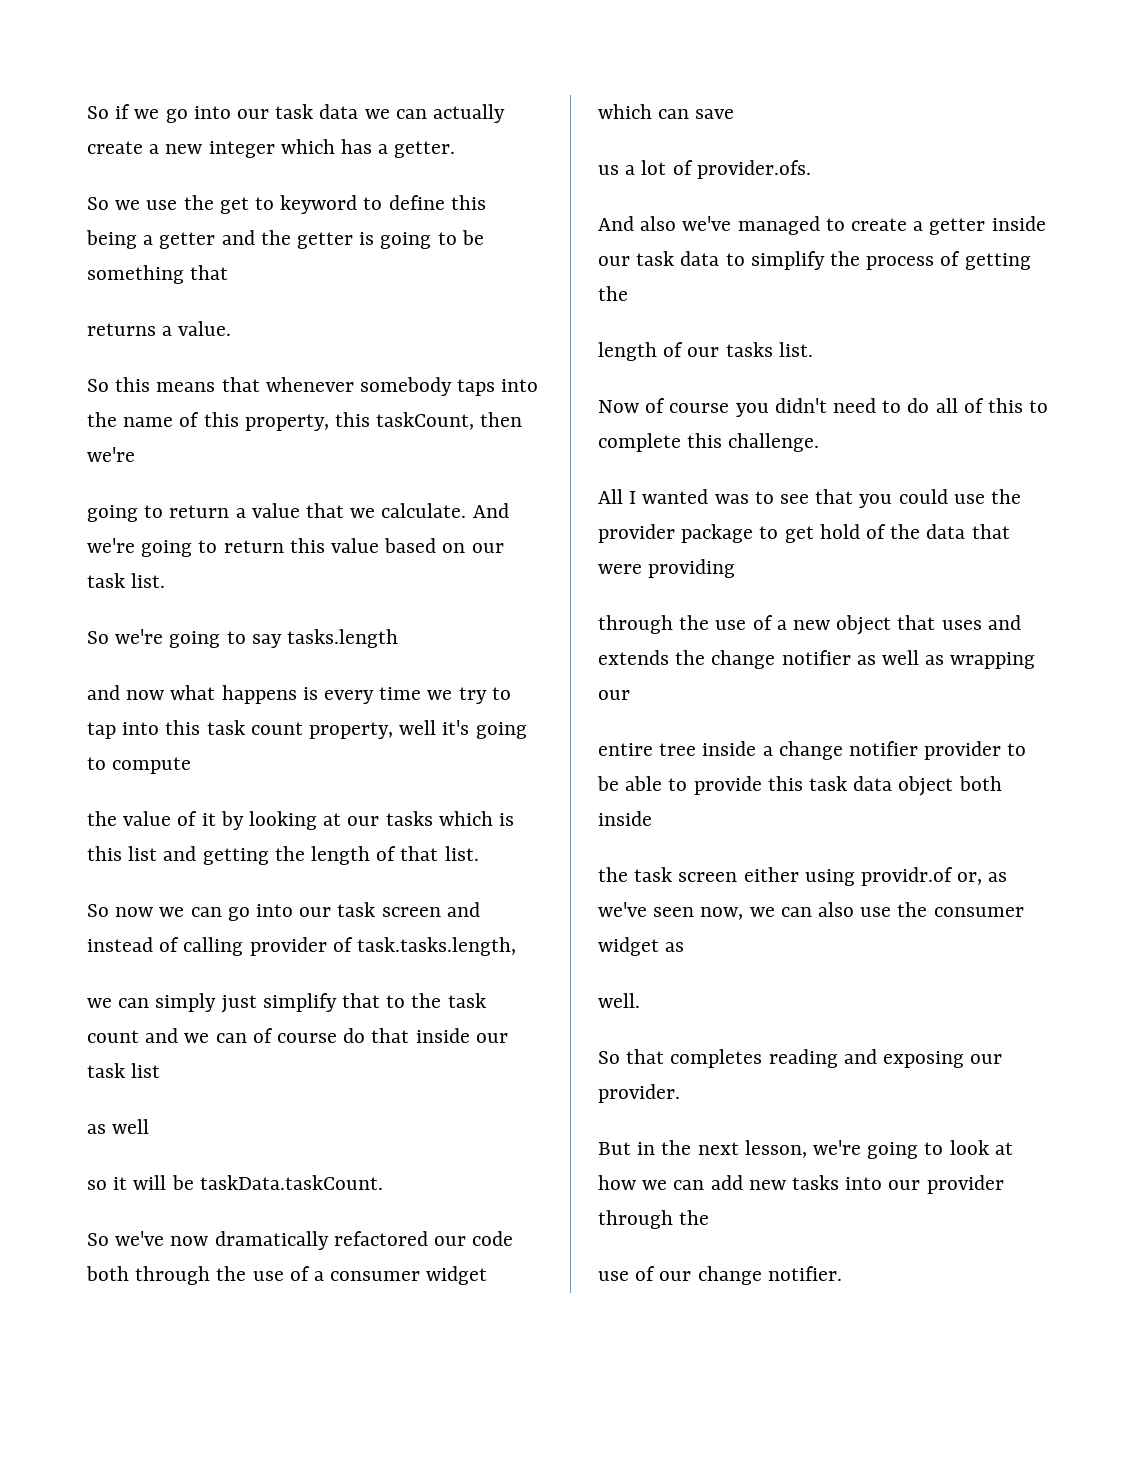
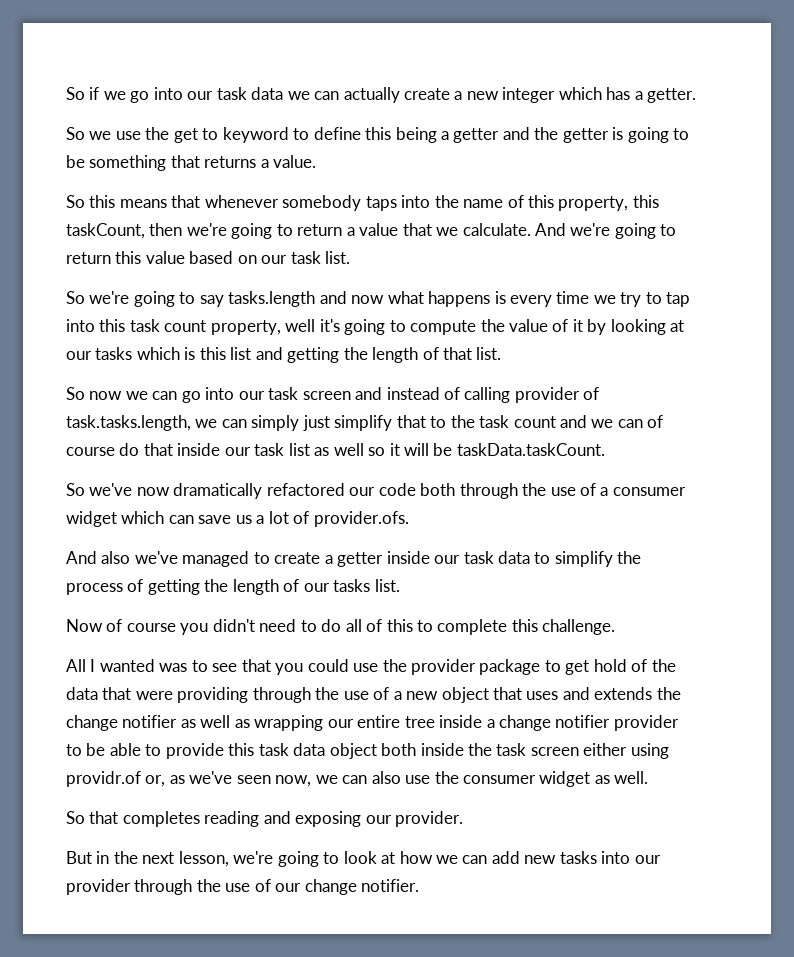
- So we use the get to keyword to define this being a getter and the getter is going to be something that
- returns a value.
+ So we use the get to keyword to define this being a getter and the getter is going to be something that returns a value.
- So this means that whenever somebody taps into the name of this property, this taskCount, then we're
- going to return a value that we calculate.
+ So this means that whenever somebody taps into the name of this property, this taskCount, then we're going to return a value that we calculate.
- So we're going to say tasks.length
- and now what happens is every time we try to tap into this task count property, well it's going to compute
- the value of it by looking at our tasks which is this list and getting the length of that list.
+ So we're going to say tasks.length and now what happens is every time we try to tap into this task count property, well it's going to compute the value of it by looking at our tasks which is this list and getting the length of that list.
- So now we can go into our task screen and instead of calling provider of task.tasks.length,
- we can simply just simplify that to the task count and we can of course do that inside our task list
- as well
- so it will be taskData.taskCount.
+ So now we can go into our task screen and instead of calling provider of task.tasks.length, we can simply just simplify that to the task count and we can of course do that inside our task list as well so it will be taskData.taskCount.
- So we've now dramatically refactored our code both through the use of a consumer widget which can save
- us a lot of provider.ofs.
+ So we've now dramatically refactored our code both through the use of a consumer widget which can save us a lot of provider.ofs.
- And also we've managed to create a getter inside our task data to simplify the process of getting the
- length of our tasks list.
+ And also we've managed to create a getter inside our task data to simplify the process of getting the length of our tasks list.
- All I wanted was to see that you could use the provider package to get hold of the data that were providing
- through the use of a new object that uses and extends the change notifier as well as wrapping our
- entire tree inside a change notifier provider to be able to provide this task data object both inside
- the task screen either using providr.of or, as we've seen now, we can also use the consumer widget as
- well.
+ All I wanted was to see that you could use the provider package to get hold of the data that were providing through the use of a new object that uses and extends the change notifier as well as wrapping our entire tree inside a change notifier provider to be able to provide this task data object both inside the task screen either using providr.of or, as we've seen now, we can also use the consumer widget as well.
- But in the next lesson, we're going to look at how we can add new tasks into our provider through the
- use of our change notifier.
+ But in the next lesson, we're going to look at how we can add new tasks into our provider through the use of our change notifier.

